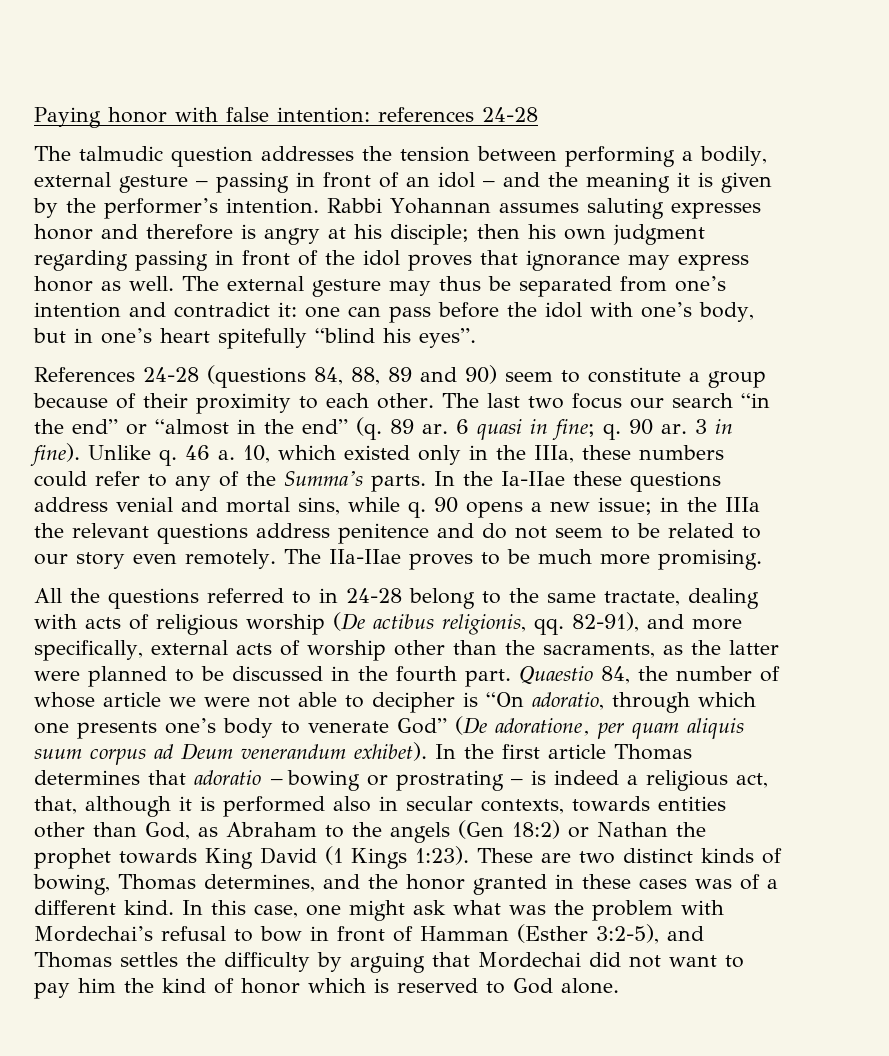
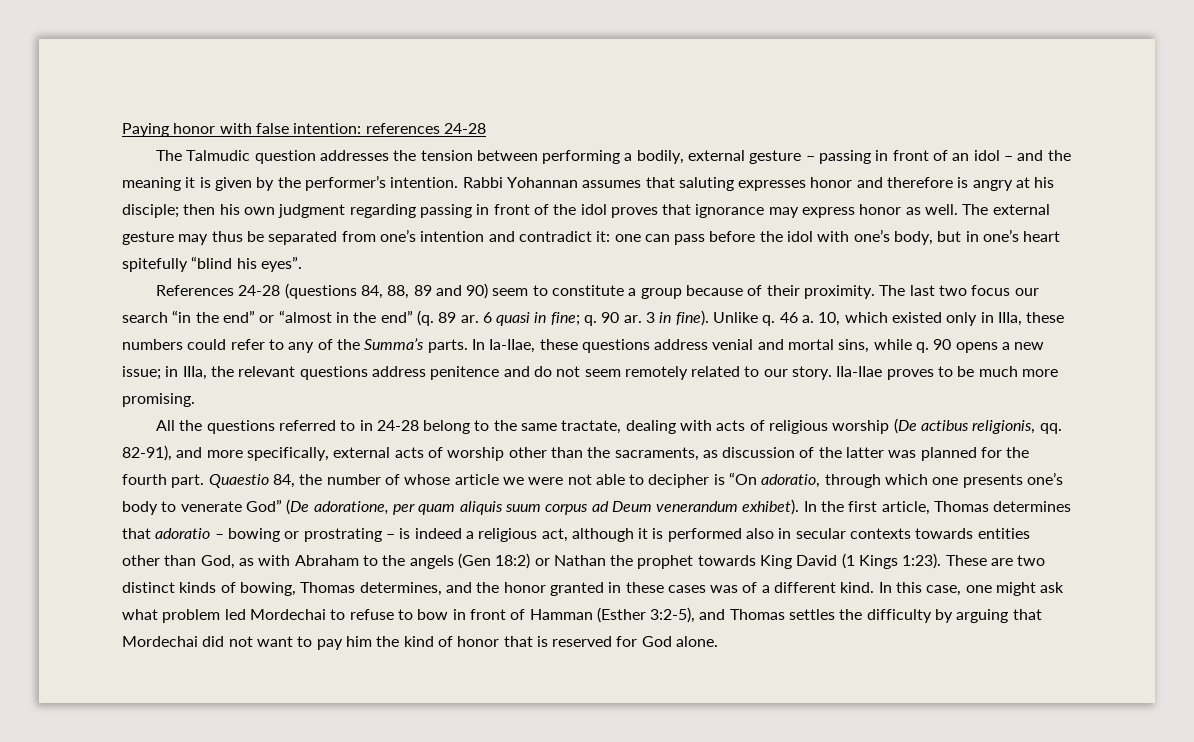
- The talmudic question addresses the tension between performing a bodily, external gesture – passing in front of an idol – and the meaning it is given by the performer’s intention.
+ The Talmudic question addresses the tension between performing a bodily, external gesture – passing in front of an idol – and the meaning it is given by the performer’s intention.
- Rabbi Yohannan assumes saluting expresses honor and therefore is angry at his disciple; then his own judgment regarding passing in front of the idol proves that ignorance may express honor as well.
+ Rabbi Yohannan assumes that saluting expresses honor and therefore is angry at his disciple; then his own judgment regarding passing in front of the idol proves that ignorance may express honor as well.
- References 24-28 (questions 84, 88, 89 and 90) seem to constitute a group because of their proximity to each other.
+ References 24-28 (questions 84, 88, 89 and 90) seem to constitute a group because of their proximity.
- 10, which existed only in the IIIa, these numbers could refer to any of the Summa’s parts.
+ 10, which existed only in IIIa, these numbers could refer to any of the Summa’s parts.
- In the Ia-IIae these questions address venial and mortal sins, while q.
+ In Ia-IIae, these questions address venial and mortal sins, while q.
- 90 opens a new issue; in the IIIa the relevant questions address penitence and do not seem to be related to our story even remotely. The IIa-IIae proves to be much more promising.
+ 90 opens a new issue; in IIIa, the relevant questions address penitence and do not seem remotely related to our story. IIa-IIae proves to be much more promising.
- 82-91), and more specifically, external acts of worship other than the sacraments, as the latter were planned to be discussed in the fourth part.
+ 82-91), and more specifically, external acts of worship other than the sacraments, as discussion of the latter was planned for the fourth part.
- In the first article Thomas determines that adoratio – bowing or prostrating – is indeed a religious act, that, although it is performed also in secular contexts, towards entities other than God, as Abraham to the angels (Gen 18:2) or Nathan the prophet towards King David (1 Kings 1:23).
+ In the first article, Thomas determines that adoratio – bowing or prostrating – is indeed a religious act, although it is performed also in secular contexts towards entities other than God, as with Abraham to the angels (Gen 18:2) or Nathan the prophet towards King David (1 Kings 1:23).
- In this case, one might ask what was the problem with Mordechai’s refusal to bow in front of Hamman (Esther 3:2-5), and Thomas settles the difficulty by arguing that Mordechai did not want to pay him the kind of honor which is reserved to God alone.
+ In this case, one might ask what problem led Mordechai to refuse to bow in front of Hamman (Esther 3:2-5), and Thomas settles the difficulty by arguing that Mordechai did not want to pay him the kind of honor that is reserved for God alone.

